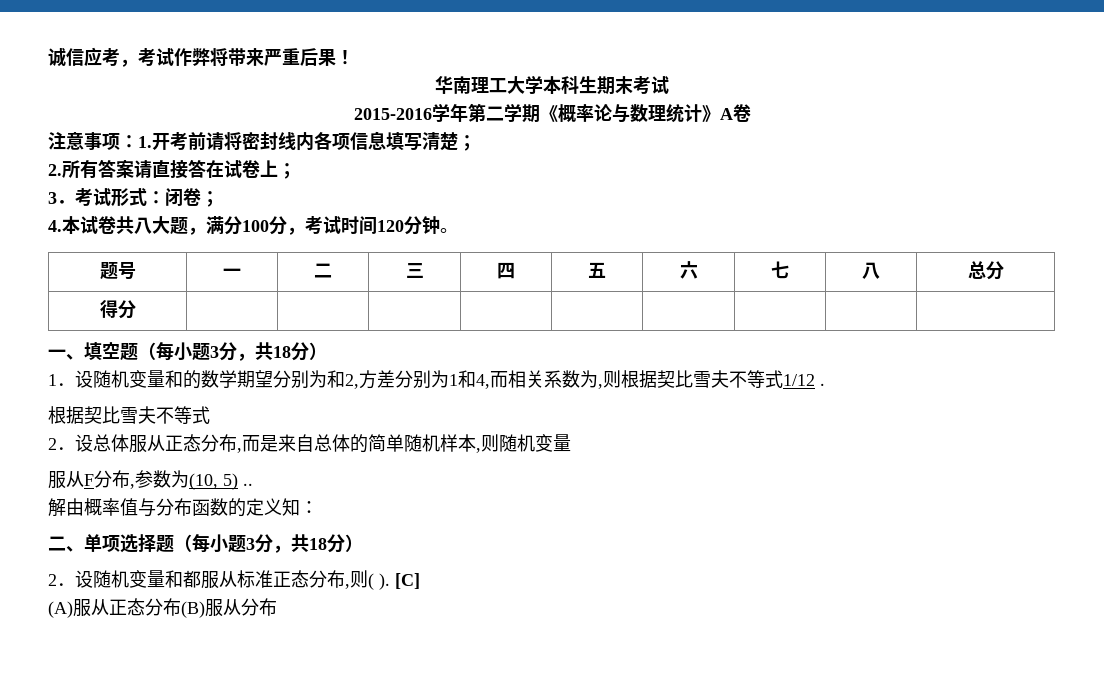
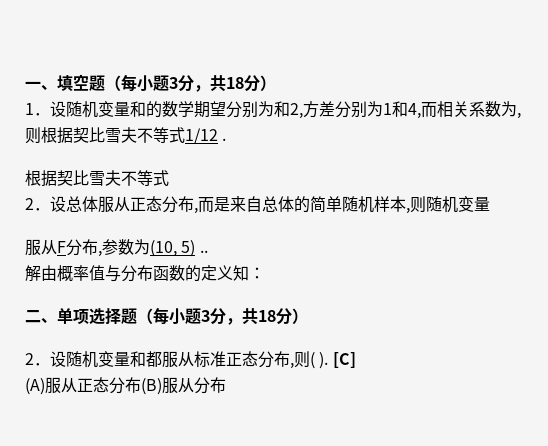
- 诚信应考，考试作弊将带来严重后果！
- 华南理工大学本科生期末考试
- 2015-2016学年第二学期《概率论与数理统计》A卷
- 注意事项：1.开考前请将密封线内各项信息填写清楚；
- 2.所有答案请直接答在试卷上；
- 3．考试形式：闭卷；
- 4.本试卷共八大题，满分100分，考试时间120分钟。
- 题号 | 一 | 二 | 三 | 四 | 五 | 六 | 七 | 八 | 总分
- 得分 | | | | | | | | |

